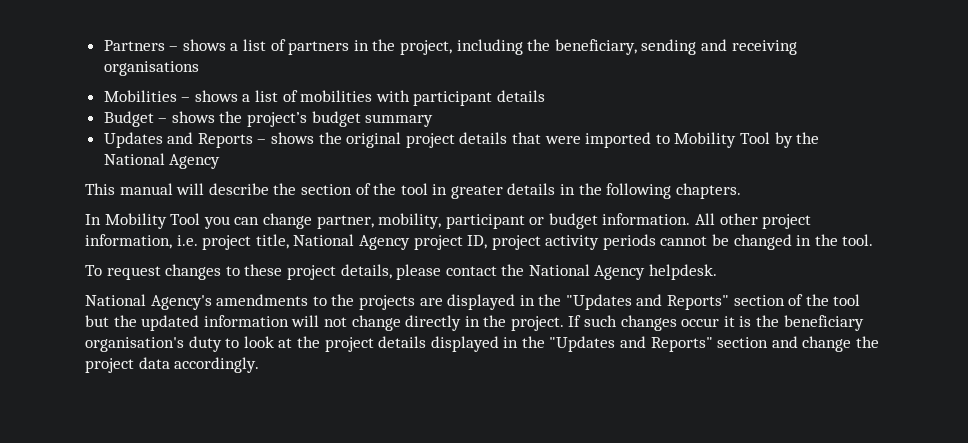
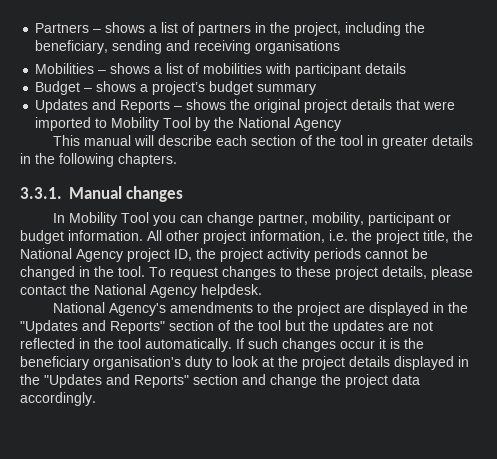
- Budget – shows the project’s budget summary
+ Budget – shows a project’s budget summary
- This manual will describe the section of the tool in greater details in the following chapters.
+ This manual will describe each section of the tool in greater details in the following chapters.
+ 3.3.1. Manual changes
- All other project information, i.e. project title, National Agency project ID, project activity periods cannot be changed in the tool.
- To request changes to these project details, please contact the National Agency helpdesk.
+ All other project information, i.e. the project title, the National Agency project ID, the project activity periods cannot be changed in the tool. To request changes to these project details, please contact the National Agency helpdesk.
- National Agency's amendments to the projects are displayed in the "Updates and Reports" section of the tool but the updated information will not change directly in the project.
+ National Agency's amendments to the project are displayed in the "Updates and Reports" section of the tool but the updates are not reflected in the tool automatically.

